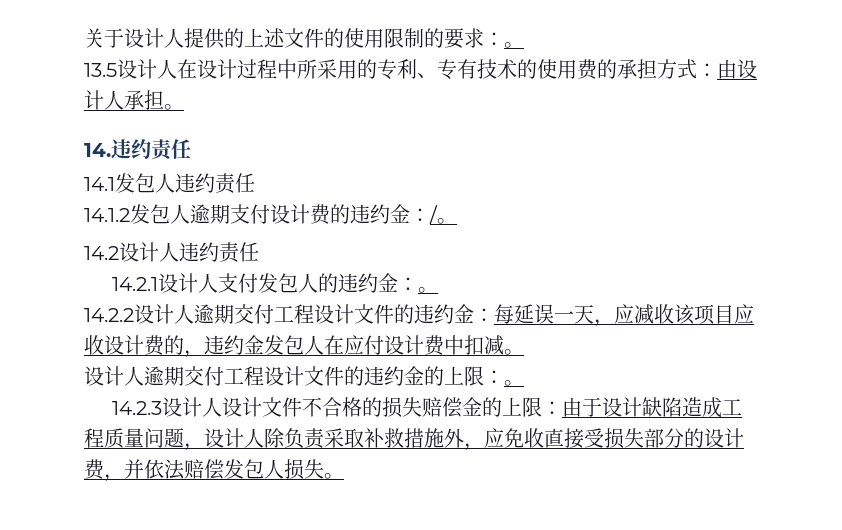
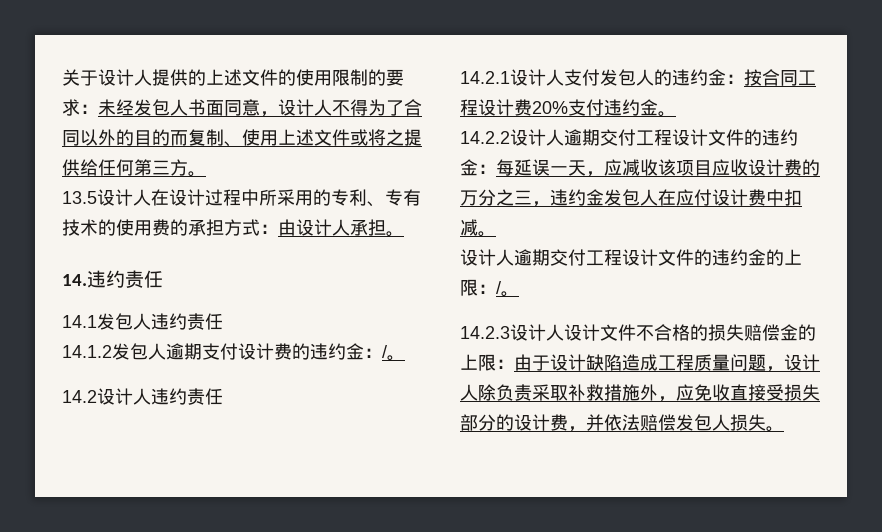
- 关于设计人提供的上述文件的使用限制的要求：。
+ 关于设计人提供的上述文件的使用限制的要求：未经发包人书面同意，设计人不得为了合同以外的目的而复制、使用上述文件或将之提供给任何第三方。
- 14.2.1设计人支付发包人的违约金：。
+ 14.2.1设计人支付发包人的违约金：按合同工程设计费20%支付违约金。
- 14.2.2设计人逾期交付工程设计文件的违约金：每延误一天，应减收该项目应收设计费的，违约金发包人在应付设计费中扣减。
+ 14.2.2设计人逾期交付工程设计文件的违约金：每延误一天，应减收该项目应收设计费的万分之三，违约金发包人在应付设计费中扣减。
- 设计人逾期交付工程设计文件的违约金的上限：。
+ 设计人逾期交付工程设计文件的违约金的上限：/。

